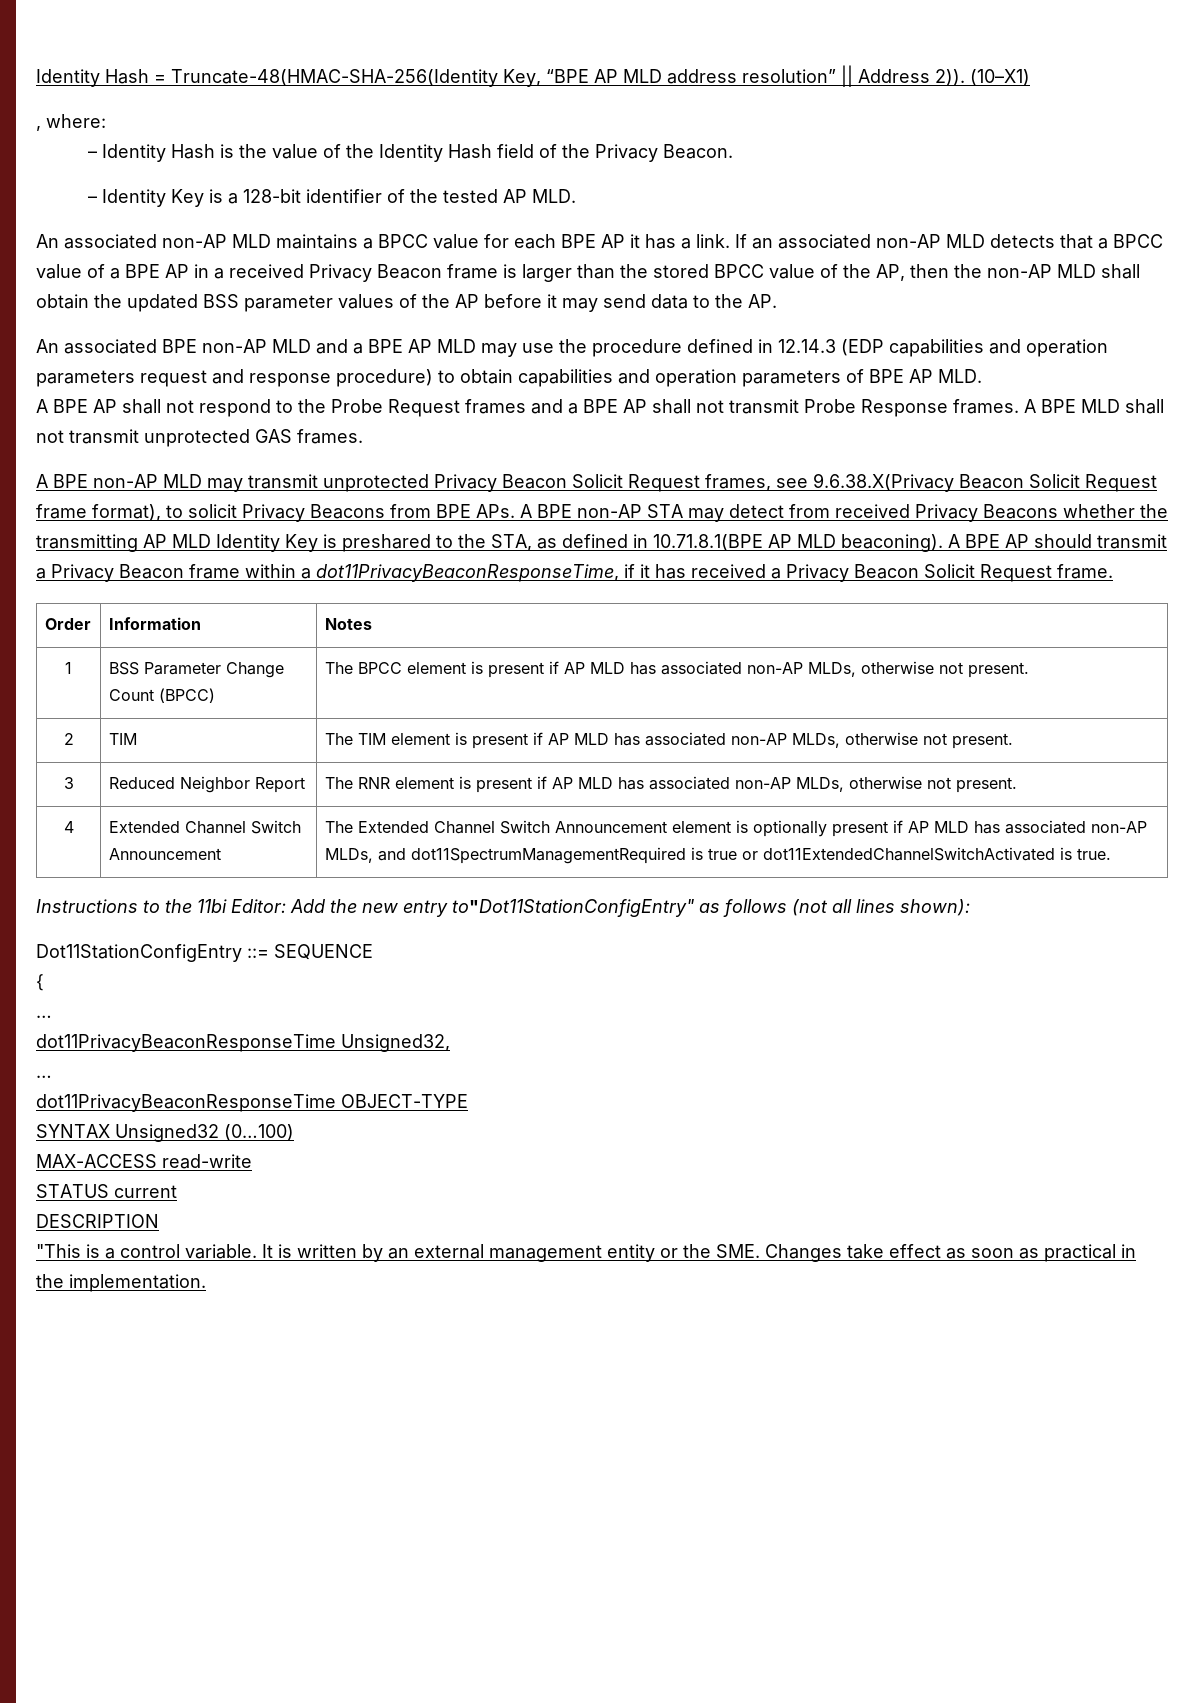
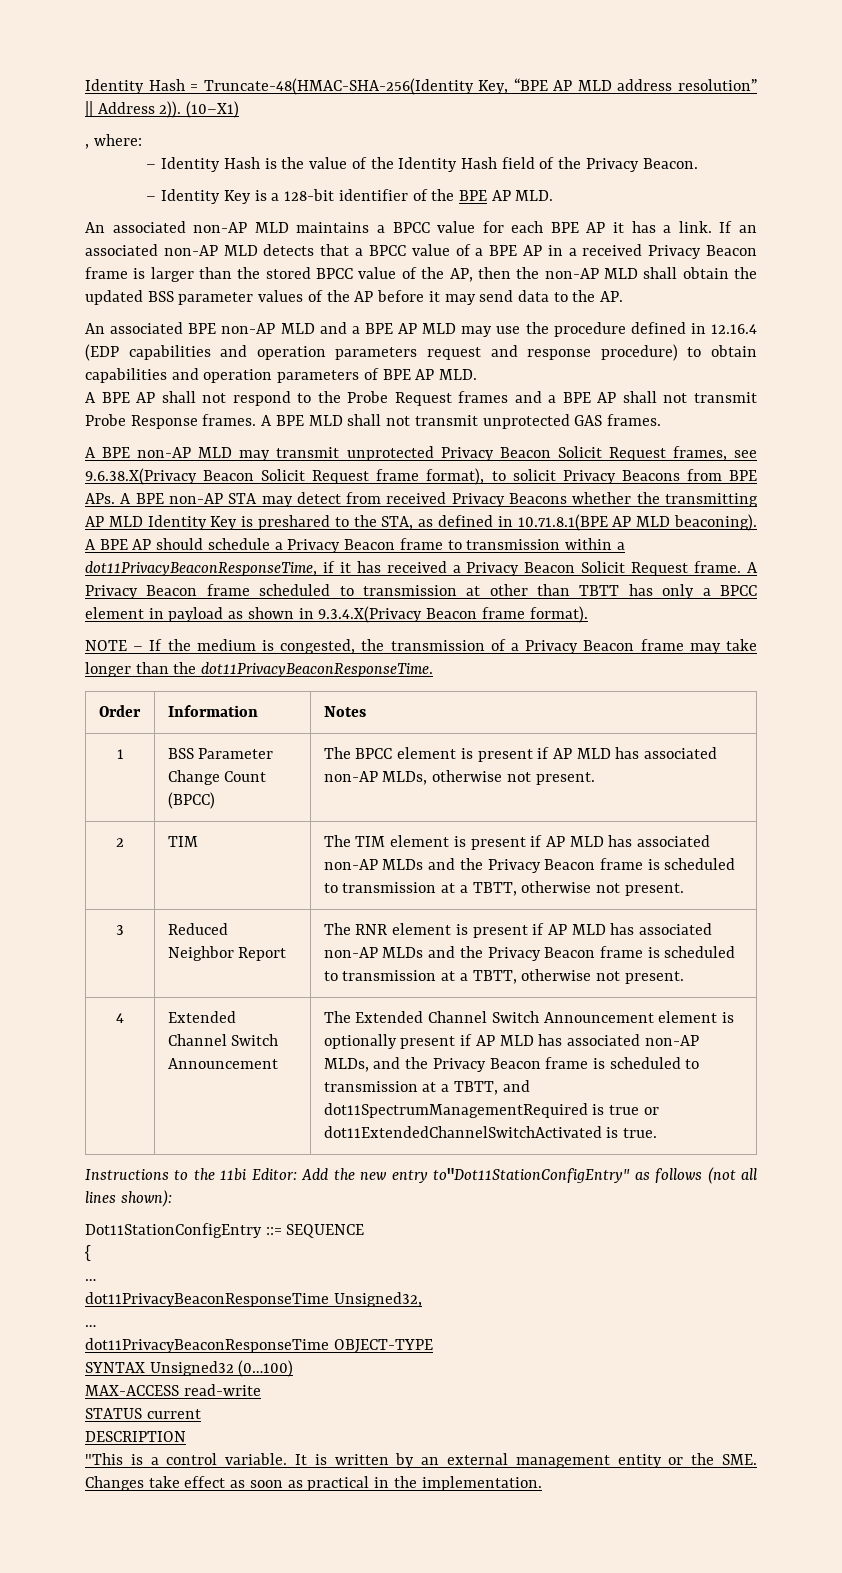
- – Identity Key is a 128-bit identifier of the tested AP MLD.
+ – Identity Key is a 128-bit identifier of the BPE AP MLD.
- An associated BPE non-AP MLD and a BPE AP MLD may use the procedure defined in 12.14.3 (EDP capabilities and operation parameters request and response procedure) to obtain capabilities and operation parameters of BPE AP MLD.
+ An associated BPE non-AP MLD and a BPE AP MLD may use the procedure defined in 12.16.4 (EDP capabilities and operation parameters request and response procedure) to obtain capabilities and operation parameters of BPE AP MLD.
- A BPE AP should transmit a Privacy Beacon frame within a dot11PrivacyBeaconResponseTime, if it has received a Privacy Beacon Solicit Request frame.
+ A BPE AP should schedule a Privacy Beacon frame to transmission within a dot11PrivacyBeaconResponseTime, if it has received a Privacy Beacon Solicit Request frame. A Privacy Beacon frame scheduled to transmission at other than TBTT has only a BPCC element in payload as shown in 9.3.4.X(Privacy Beacon frame format).
+ NOTE – If the medium is congested, the transmission of a Privacy Beacon frame may take longer than the dot11PrivacyBeaconResponseTime.
- 2 | TIM | The TIM element is present if AP MLD has associated non-AP MLDs, otherwise not present.
+ 2 | TIM | The TIM element is present if AP MLD has associated non-AP MLDs and the Privacy Beacon frame is scheduled to transmission at a TBTT, otherwise not present.
- 3 | Reduced Neighbor Report | The RNR element is present if AP MLD has associated non-AP MLDs, otherwise not present.
+ 3 | Reduced Neighbor Report | The RNR element is present if AP MLD has associated non-AP MLDs and the Privacy Beacon frame is scheduled to transmission at a TBTT, otherwise not present.
- The Extended Channel Switch Announcement element is optionally present if AP MLD has associated non-AP MLDs, and dot11SpectrumManagementRequired is true or dot11ExtendedChannelSwitchActivated is true.
+ The Extended Channel Switch Announcement element is optionally present if AP MLD has associated non-AP MLDs, and the Privacy Beacon frame is scheduled to transmission at a TBTT, and dot11SpectrumManagementRequired is true or dot11ExtendedChannelSwitchActivated is true.

